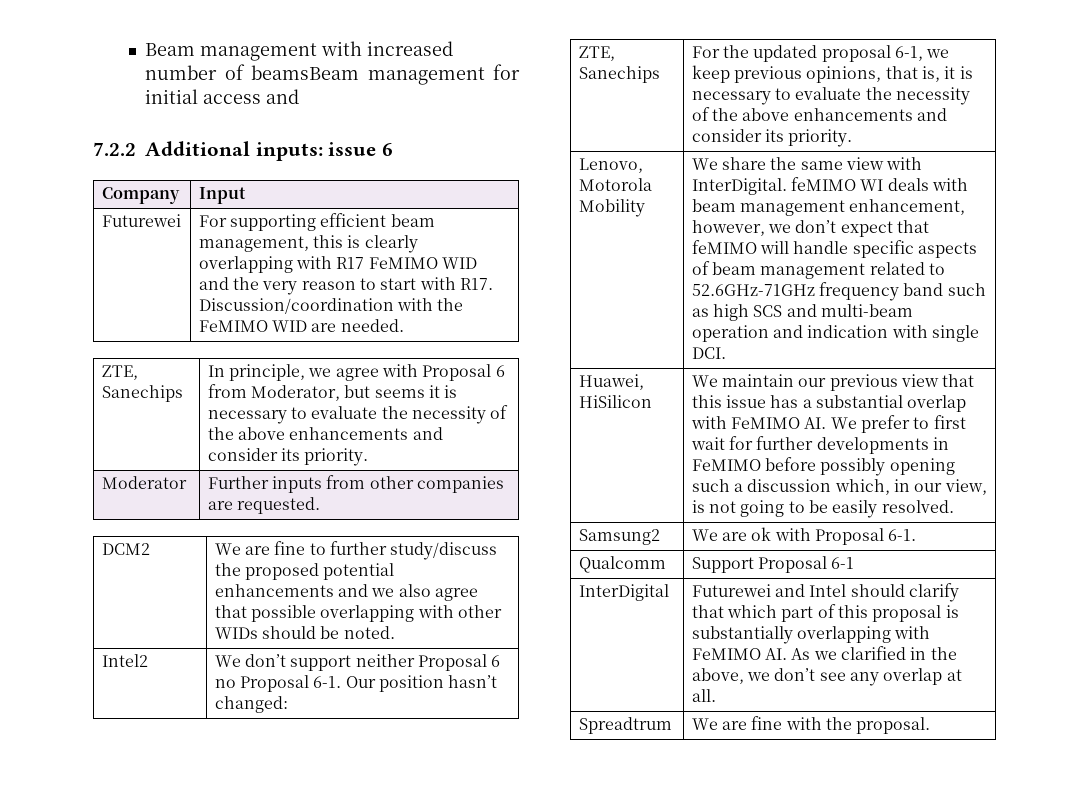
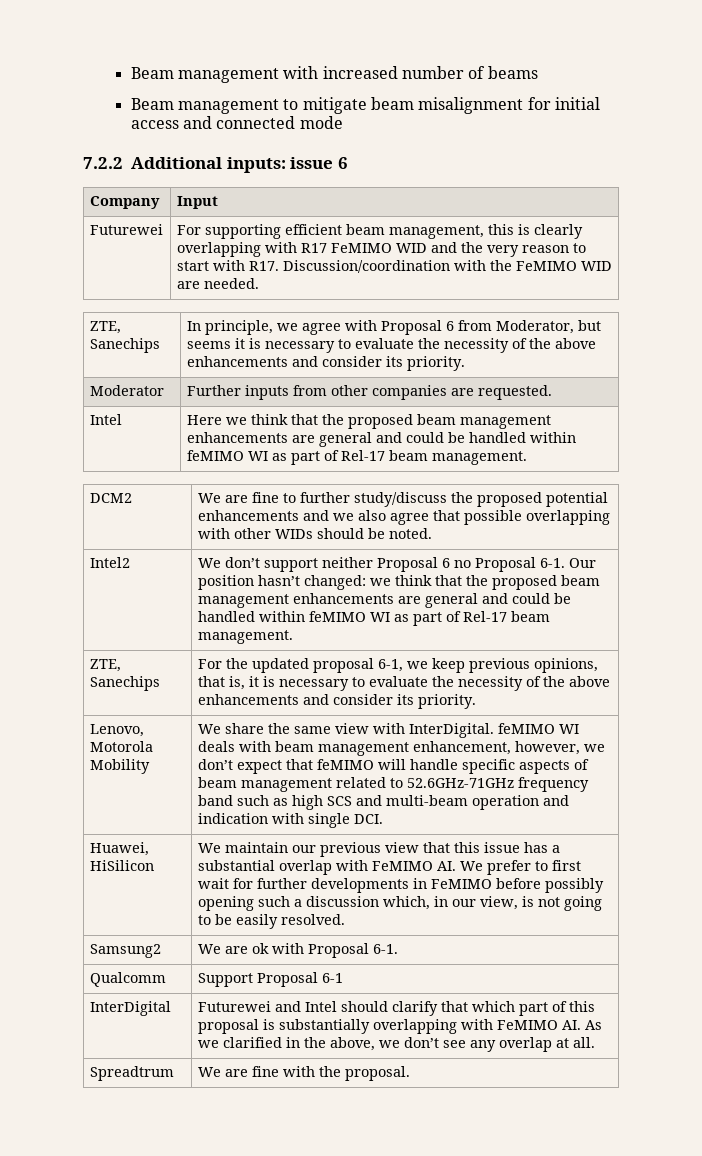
- Beam management with increased number of beamsBeam management for initial access and
+ Beam management with increased number of beams
+ Beam management to mitigate beam misalignment for initial access and connected mode
+ Intel | Here we think that the proposed beam management enhancements are general and could be handled within feMIMO WI as part of Rel-17 beam management.
- Intel2 | We don’t support neither Proposal 6 no Proposal 6-1. Our position hasn’t changed:
+ Intel2 | We don’t support neither Proposal 6 no Proposal 6-1. Our position hasn’t changed: we think that the proposed beam management enhancements are general and could be handled within feMIMO WI as part of Rel-17 beam management.

